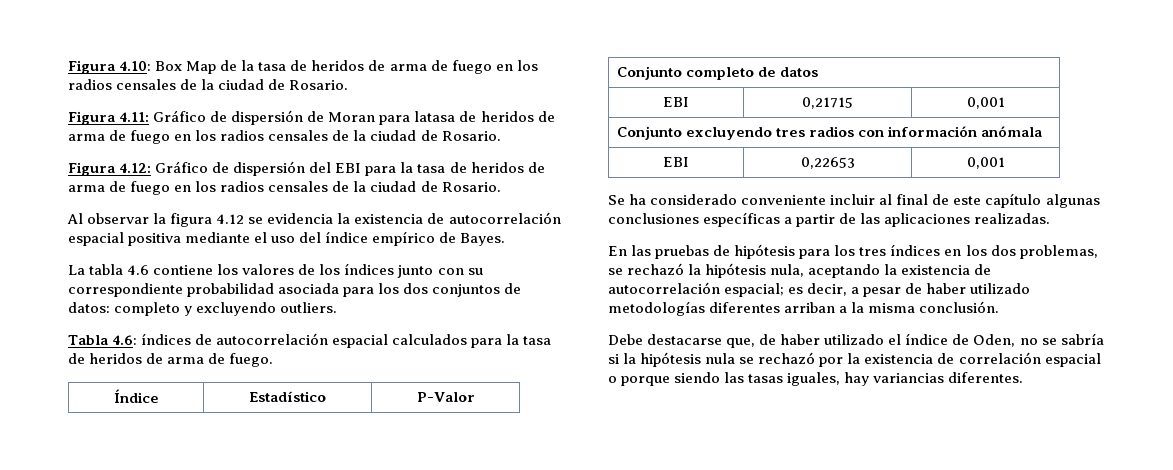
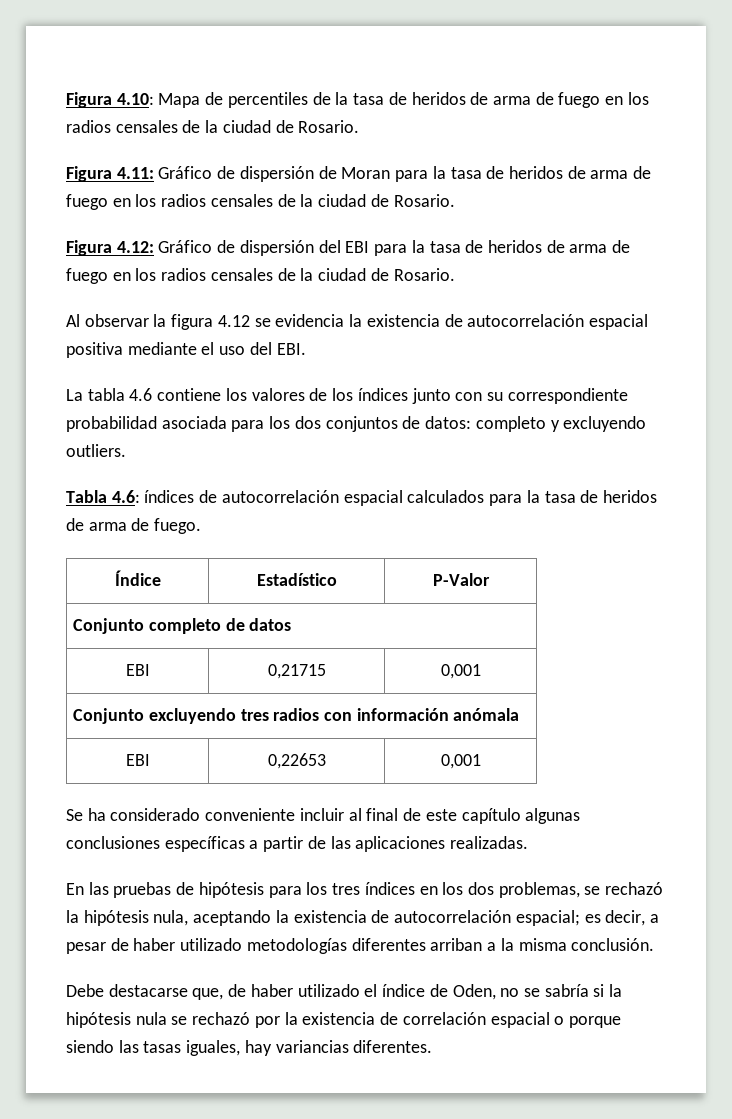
- Figura 4.10: Box Map de la tasa de heridos de arma de fuego en los radios censales de la ciudad de Rosario.
+ Figura 4.10: Mapa de percentiles de la tasa de heridos de arma de fuego en los radios censales de la ciudad de Rosario.
- Figura 4.11: Gráfico de dispersión de Moran para latasa de heridos de arma de fuego en los radios censales de la ciudad de Rosario.
+ Figura 4.11: Gráfico de dispersión de Moran para la tasa de heridos de arma de fuego en los radios censales de la ciudad de Rosario.
- Al observar la figura 4.12 se evidencia la existencia de autocorrelación espacial positiva mediante el uso del índice empírico de Bayes.
+ Al observar la figura 4.12 se evidencia la existencia de autocorrelación espacial positiva mediante el uso del EBI.

